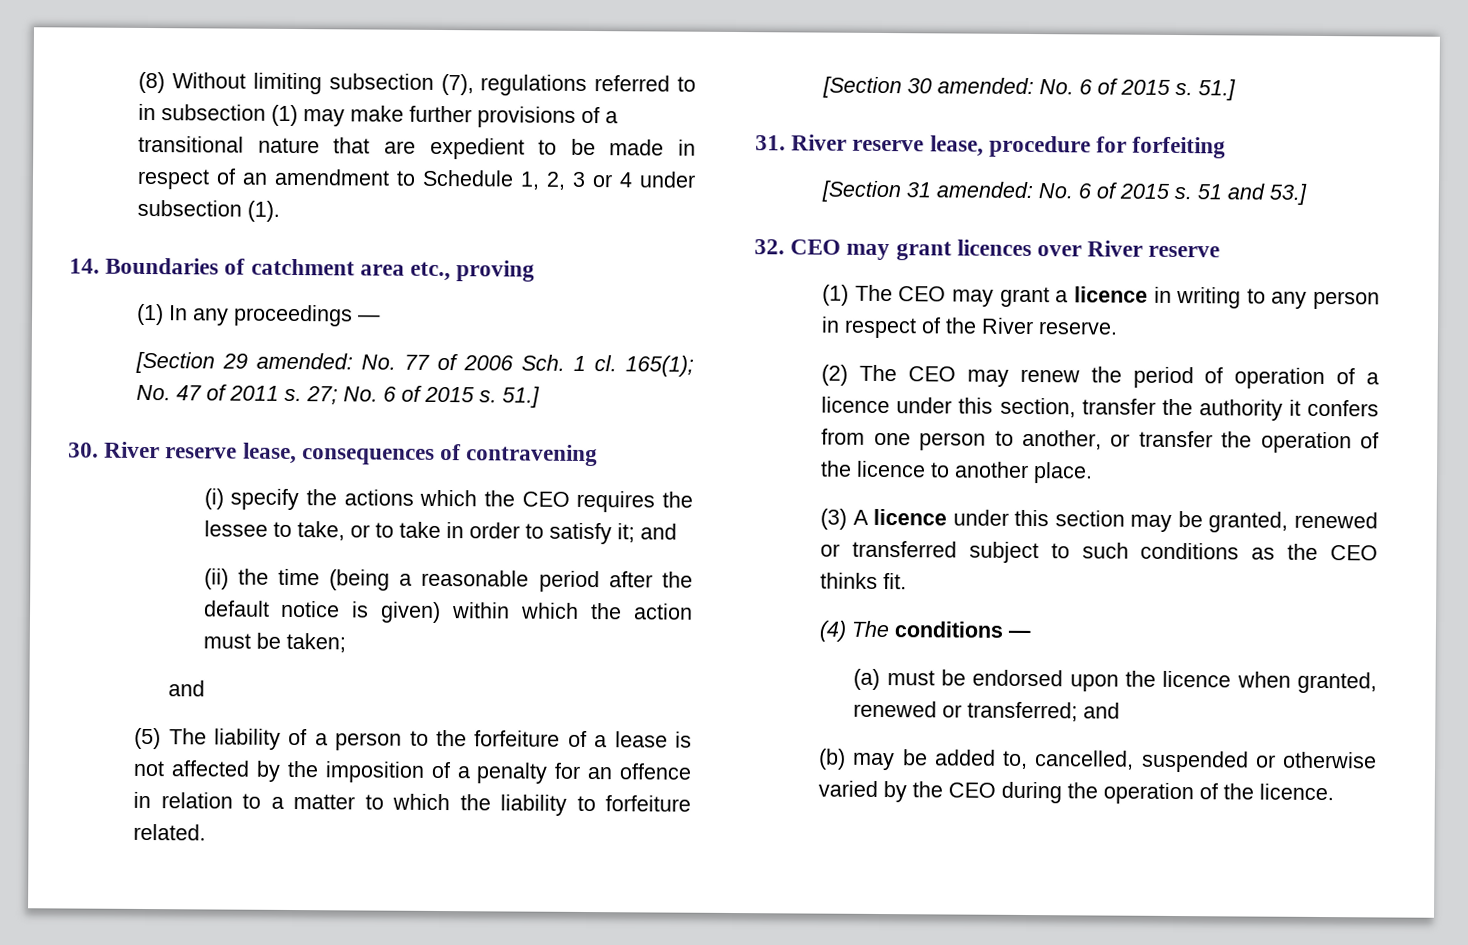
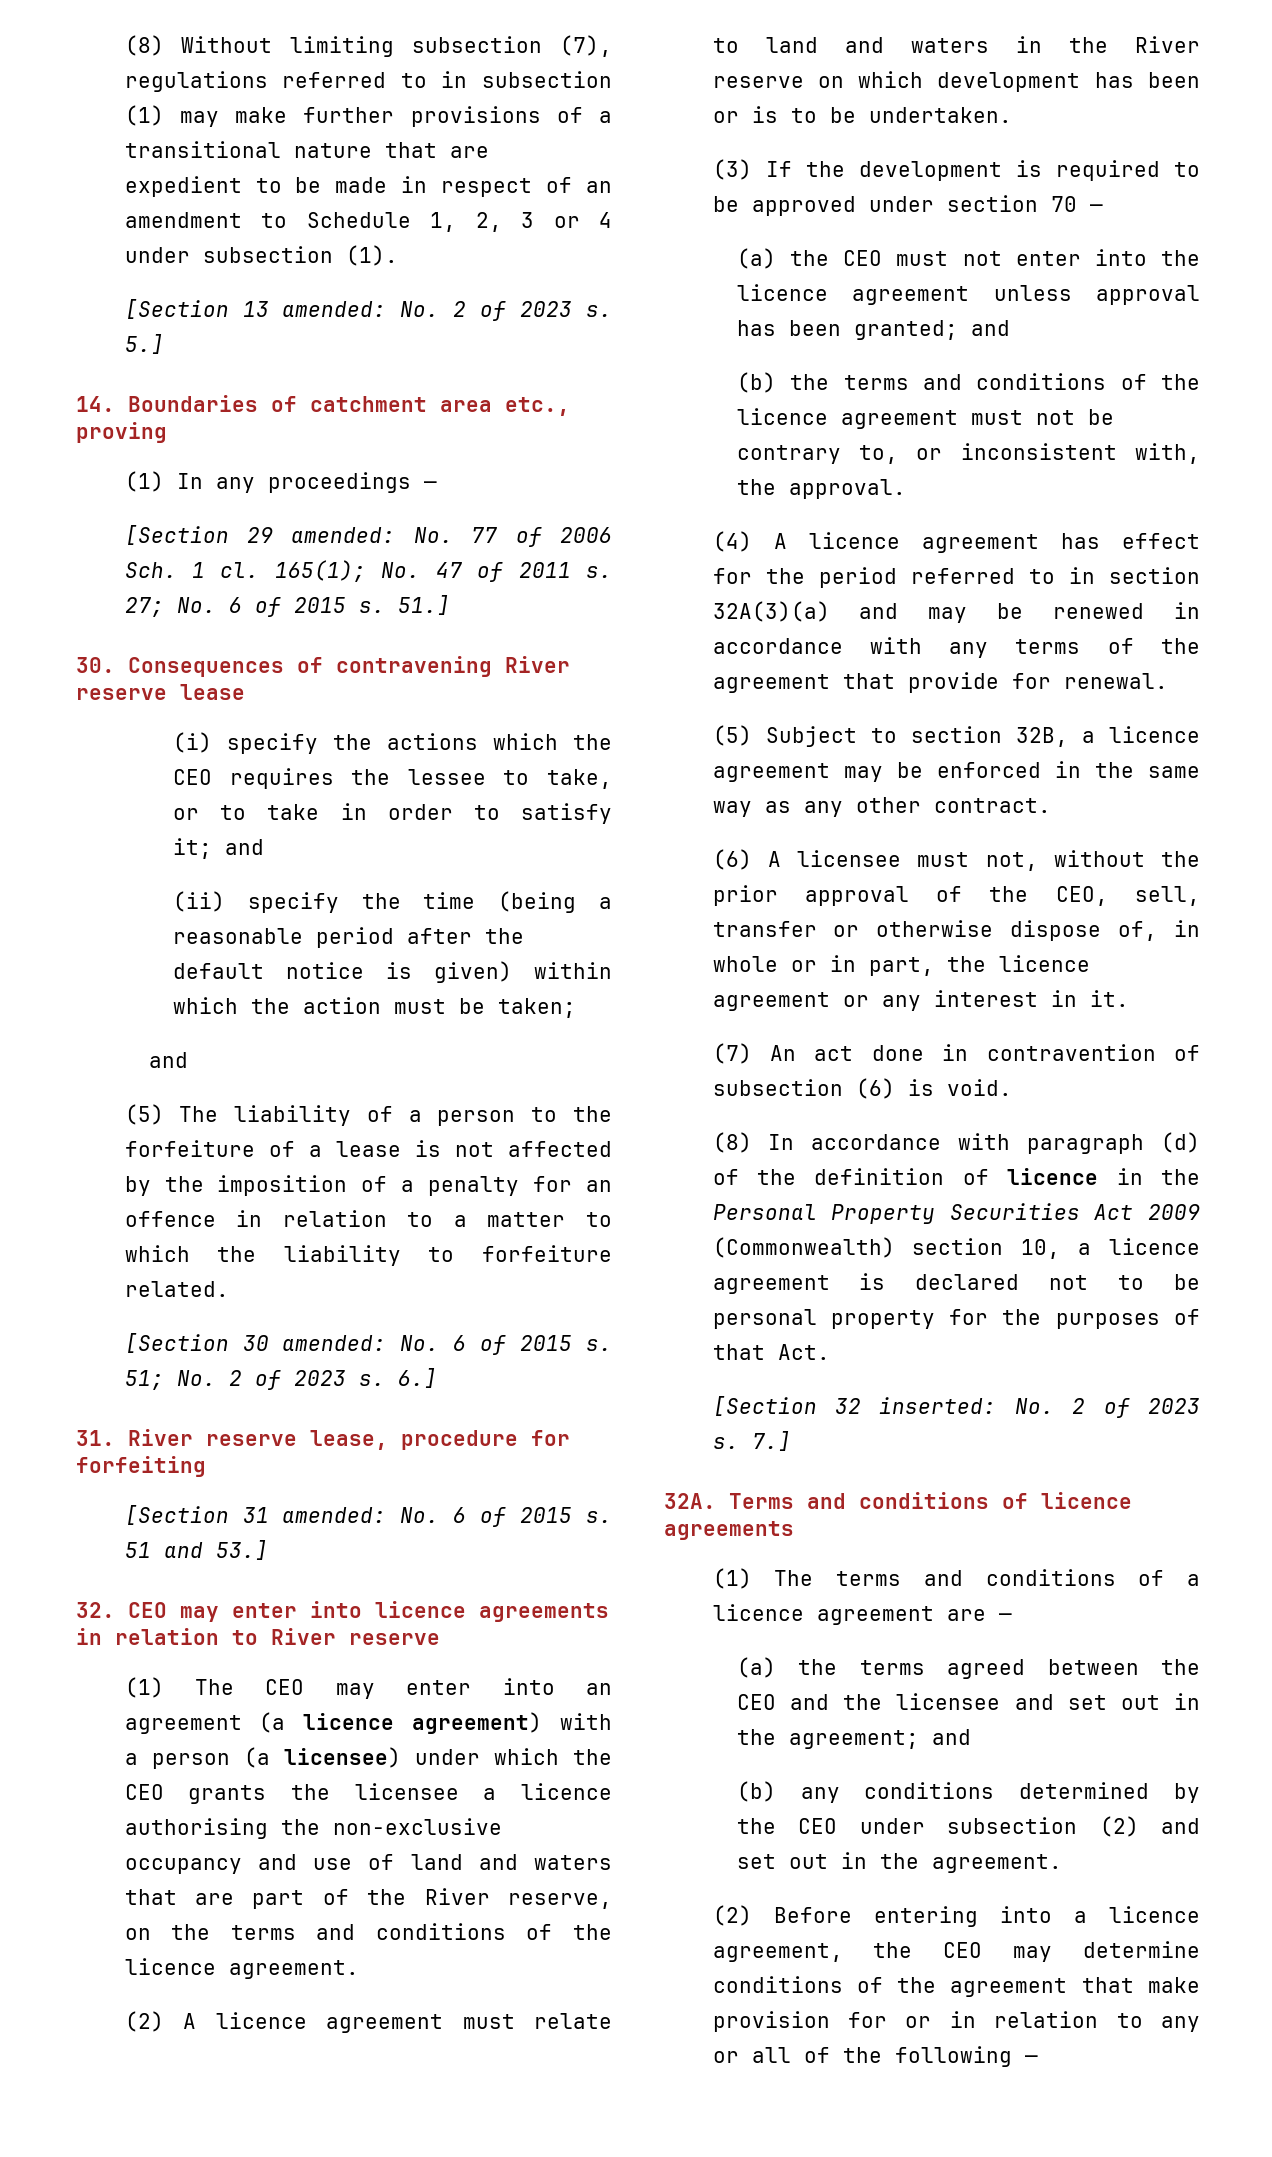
+ [Section 13 amended: No. 2 of 2023 s. 5.]
- 30. River reserve lease, consequences of contravening
+ 30. Consequences of contravening River reserve lease
- (ii) the time (being a reasonable period after the default notice is given) within which the action must be taken;
+ (ii) specify the time (being a reasonable period after the default notice is given) within which the action must be taken;
- [Section 30 amended: No. 6 of 2015 s. 51.]
+ [Section 30 amended: No. 6 of 2015 s. 51; No. 2 of 2023 s. 6.]
- 32. CEO may grant licences over River reserve
+ 32. CEO may enter into licence agreements in relation to River reserve
- (1) The CEO may grant a licence in writing to any person in respect of the River reserve.
- (2) The CEO may renew the period of operation of a licence under this section, transfer the authority it confers from one person to another, or transfer the operation of the licence to another place.
- (3) A licence under this section may be granted, renewed or transferred subject to such conditions as the CEO thinks fit.
- (4) The conditions —
- (a) must be endorsed upon the licence when granted, renewed or transferred; and
- (b) may be added to, cancelled, suspended or otherwise varied by the CEO during the operation of the licence.
+ (1) The CEO may enter into an agreement (a licence agreement) with a person (a licensee) under which the CEO grants the licensee a licence authorising the non-exclusive occupancy and use of land and waters that are part of the River reserve, on the terms and conditions of the licence agreement.
+ (2) A licence agreement must relate to land and waters in the River reserve on which development has been or is to be undertaken.
+ (3) If the development is required to be approved under section 70 —
+ (a) the CEO must not enter into the licence agreement unless approval has been granted; and
+ (b) the terms and conditions of the licence agreement must not be contrary to, or inconsistent with, the approval.
+ (4) A licence agreement has effect for the period referred to in section 32A(3)(a) and may be renewed in accordance with any terms of the agreement that provide for renewal.
+ (5) Subject to section 32B, a licence agreement may be enforced in the same way as any other contract.
+ (6) A licensee must not, without the prior approval of the CEO, sell, transfer or otherwise dispose of, in whole or in part, the licence agreement or any interest in it.
+ (7) An act done in contravention of subsection (6) is void.
+ (8) In accordance with paragraph (d) of the definition of licence in the Personal Property Securities Act 2009 (Commonwealth) section 10, a licence agreement is declared not to be personal property for the purposes of that Act.
+ [Section 32 inserted: No. 2 of 2023 s. 7.]
+ 32A. Terms and conditions of licence agreements
+ (1) The terms and conditions of a licence agreement are —
+ (a) the terms agreed between the CEO and the licensee and set out in the agreement; and
+ (b) any conditions determined by the CEO under subsection (2) and set out in the agreement.
+ (2) Before entering into a licence agreement, the CEO may determine conditions of the agreement that make provision for or in relation to any or all of the following —

